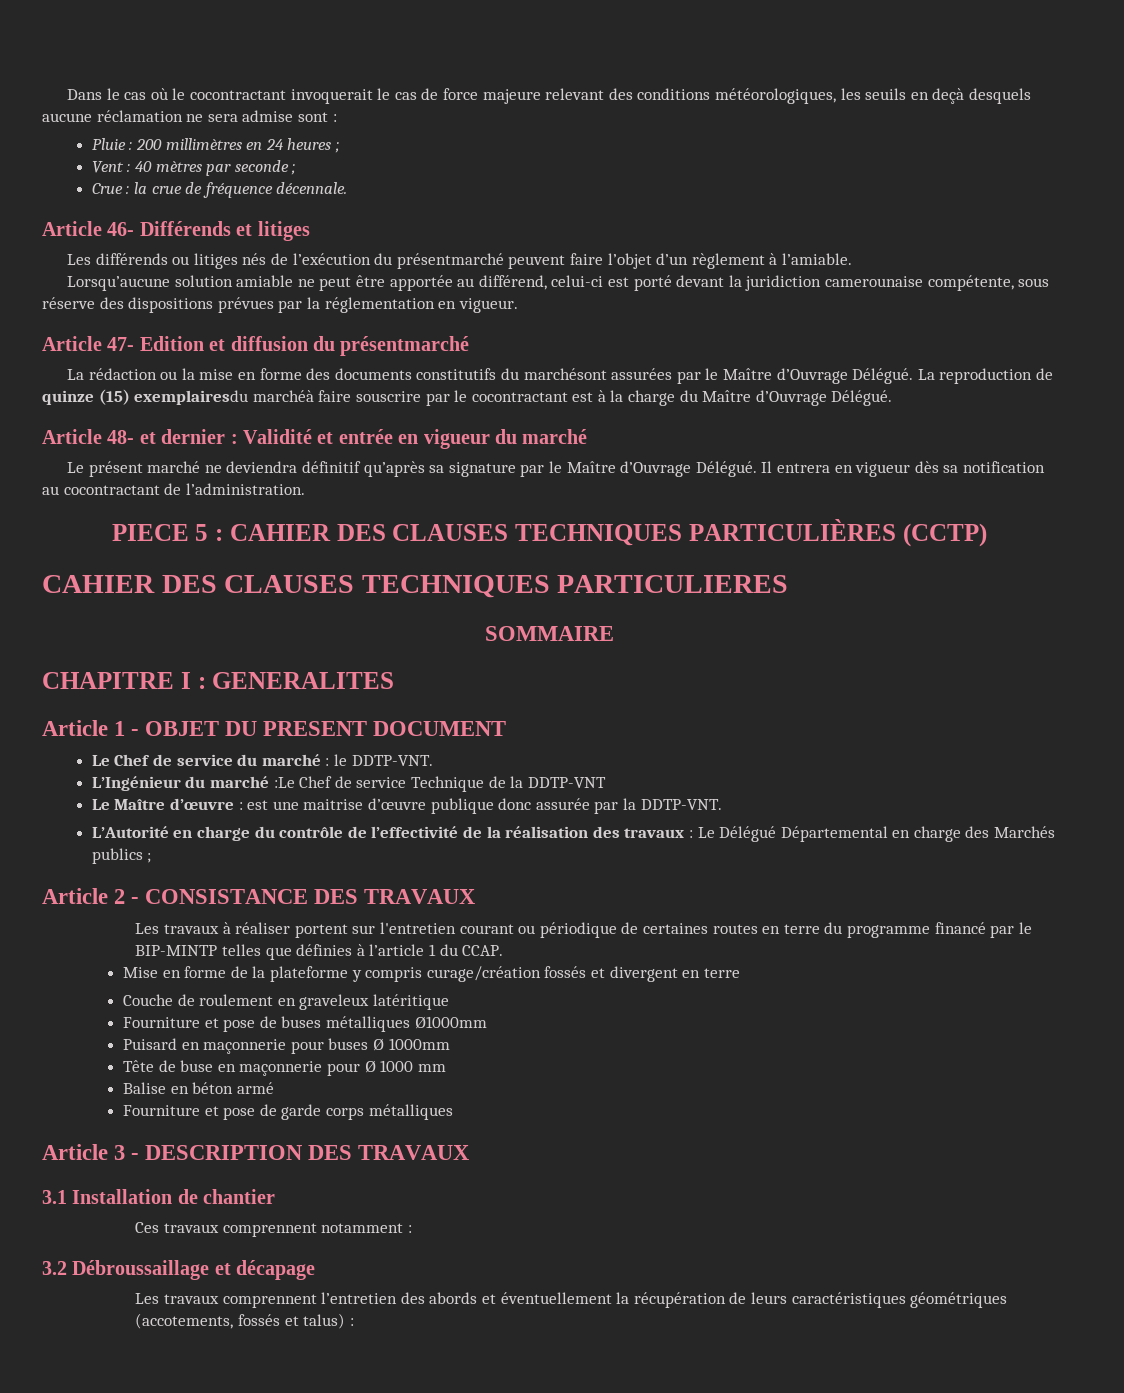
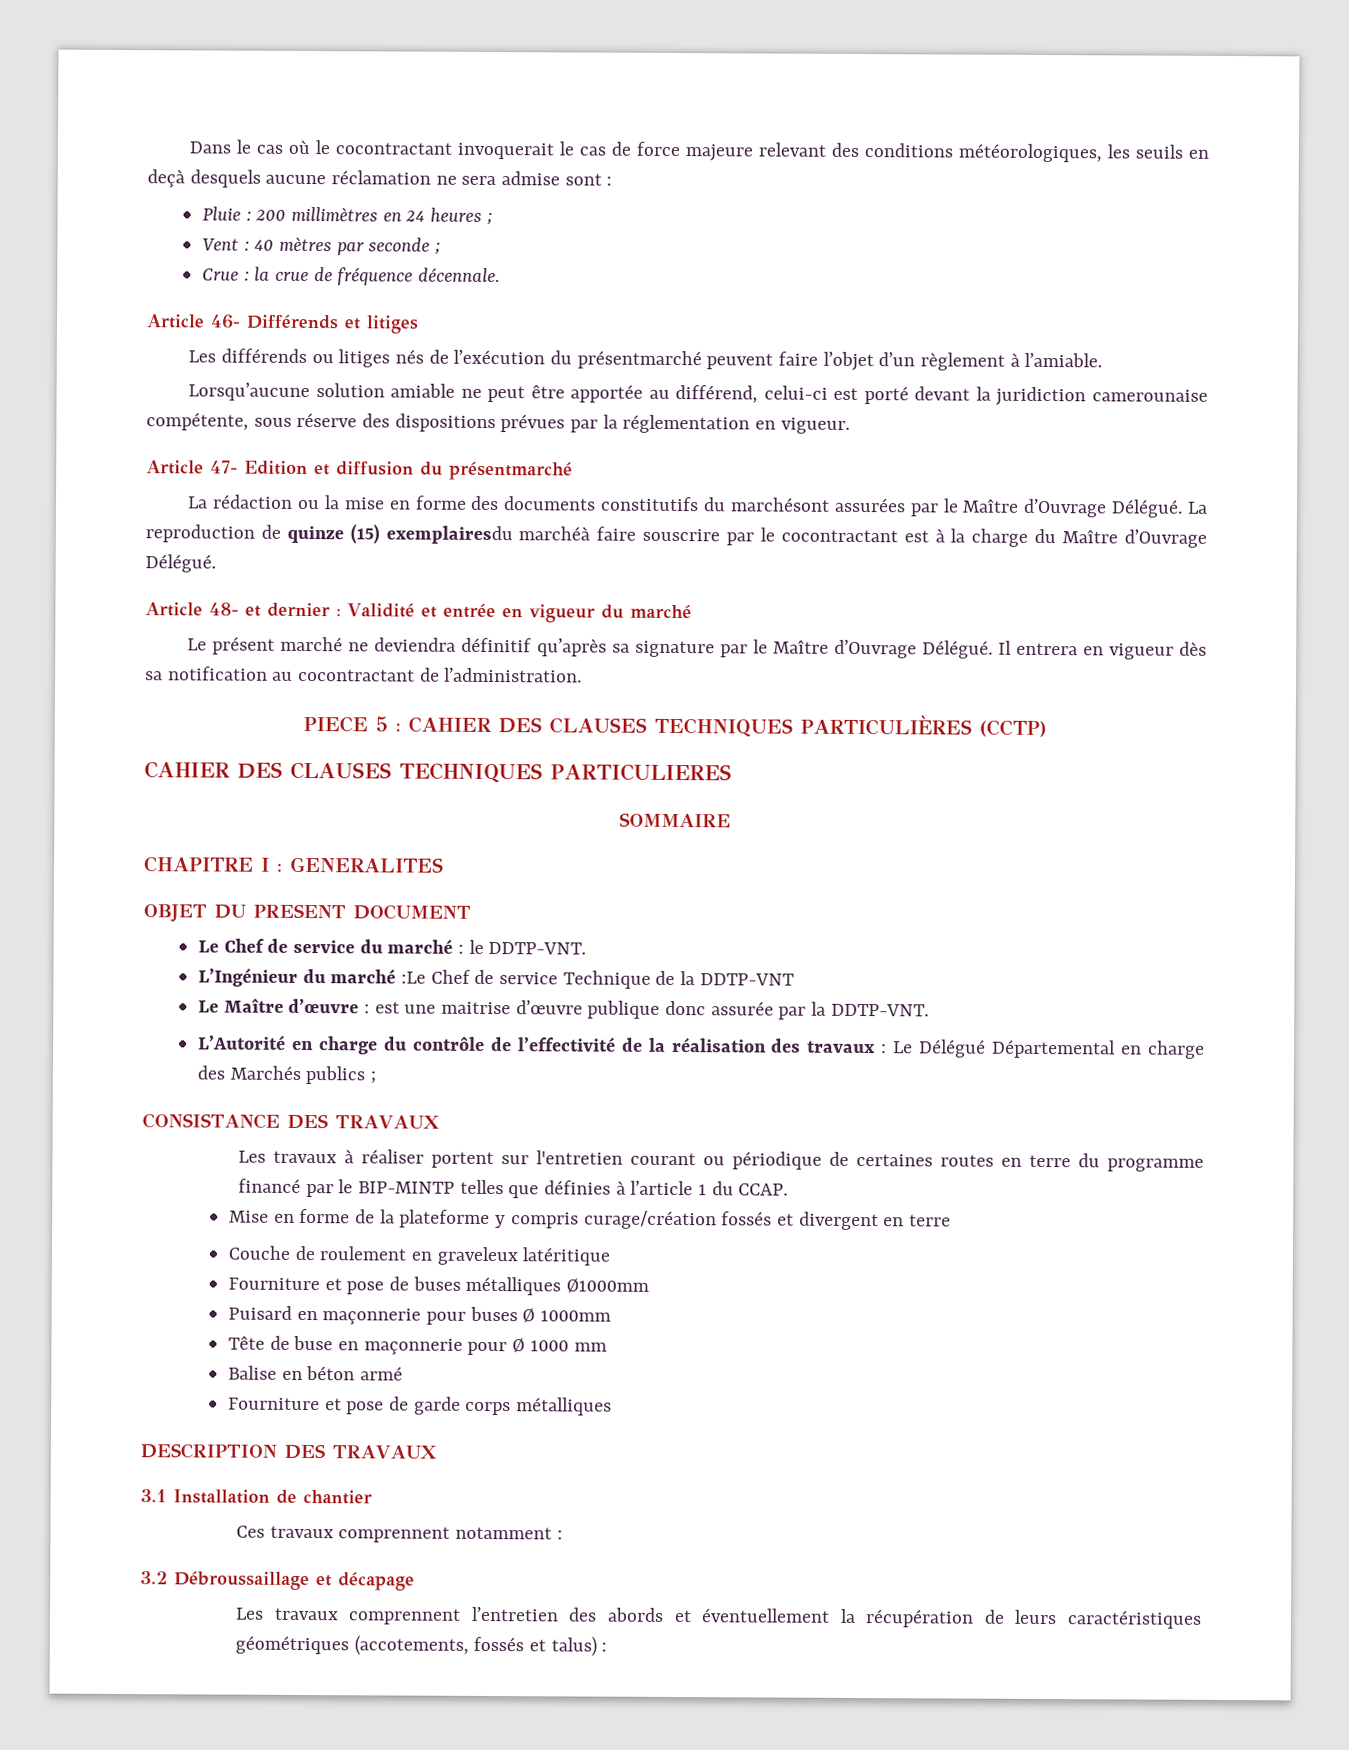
- Article 1 - OBJET DU PRESENT DOCUMENT
+ OBJET DU PRESENT DOCUMENT
- Article 2 - CONSISTANCE DES TRAVAUX
+ CONSISTANCE DES TRAVAUX
- Article 3 - DESCRIPTION DES TRAVAUX
+ DESCRIPTION DES TRAVAUX

